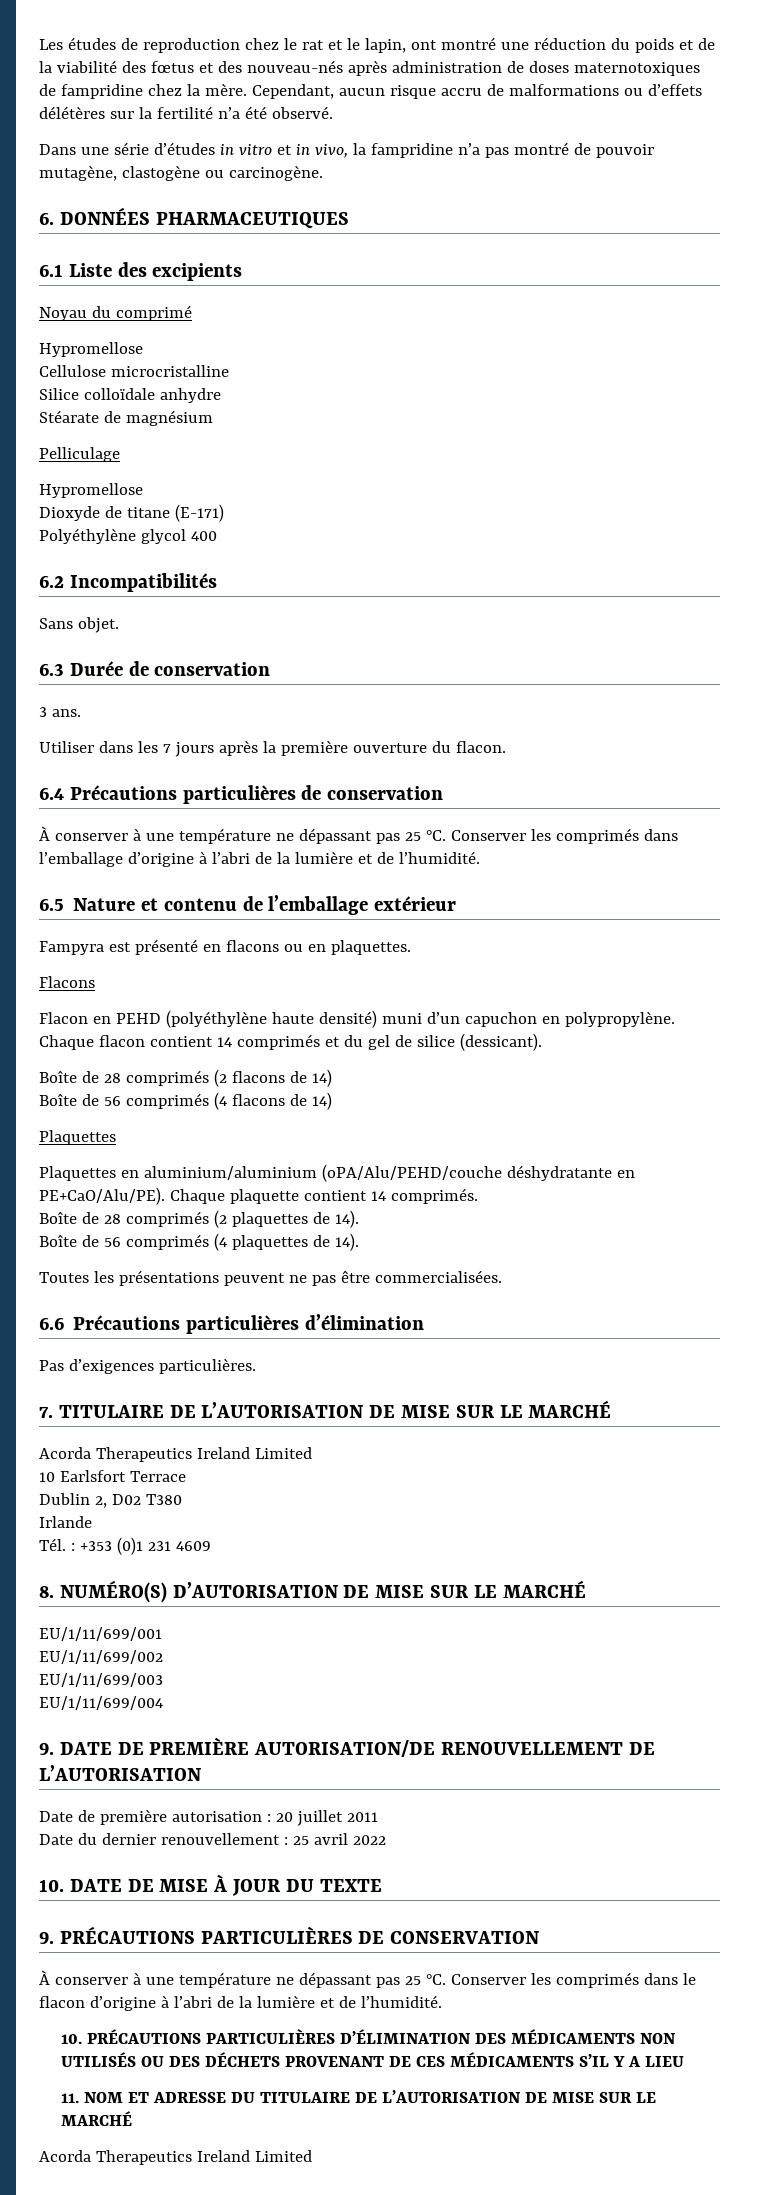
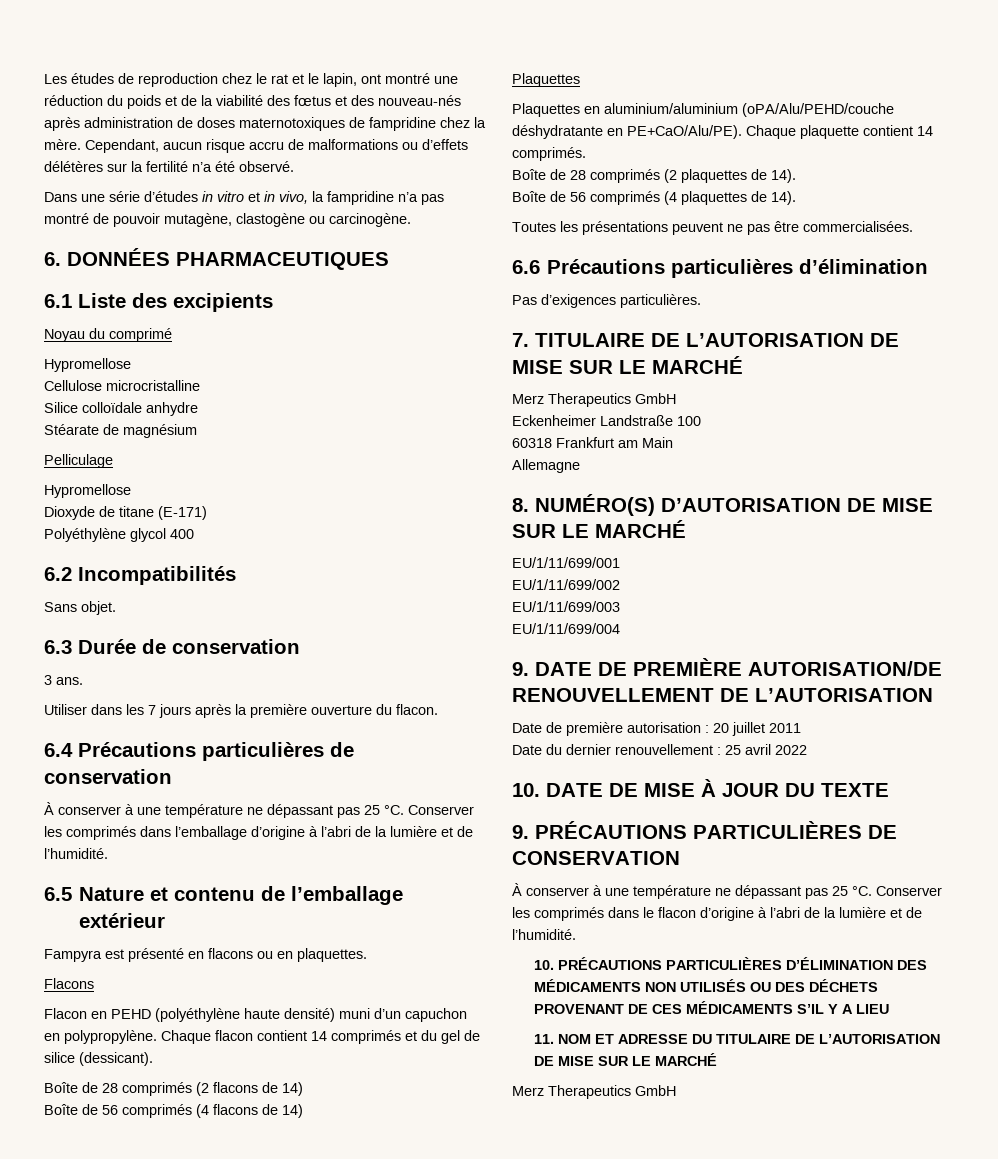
  7. TITULAIRE DE L’AUTORISATION DE MISE SUR LE MARCHÉ
- Acorda Therapeutics Ireland Limited
- 10 Earlsfort Terrace
- Dublin 2, D02 T380
- Irlande
- Tél. : +353 (0)1 231 4609
+ Merz Therapeutics GmbH
+ Eckenheimer Landstraße 100
+ 60318 Frankfurt am Main
+ Allemagne
  11. NOM ET ADRESSE DU TITULAIRE DE L’AUTORISATION DE MISE SUR LE MARCHÉ
- Acorda Therapeutics Ireland Limited
+ Merz Therapeutics GmbH

